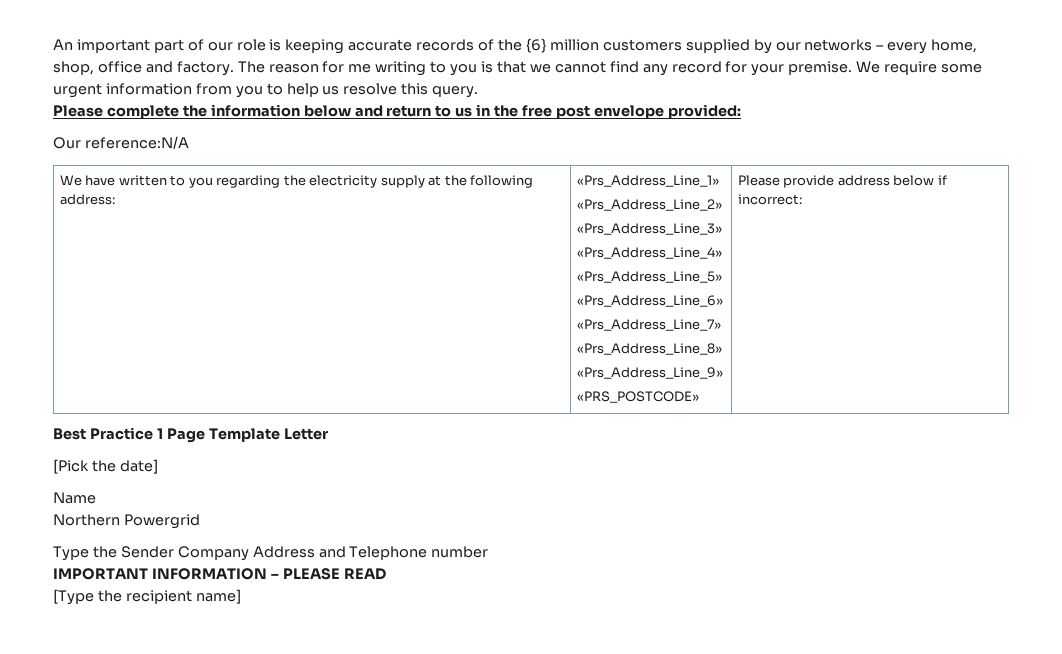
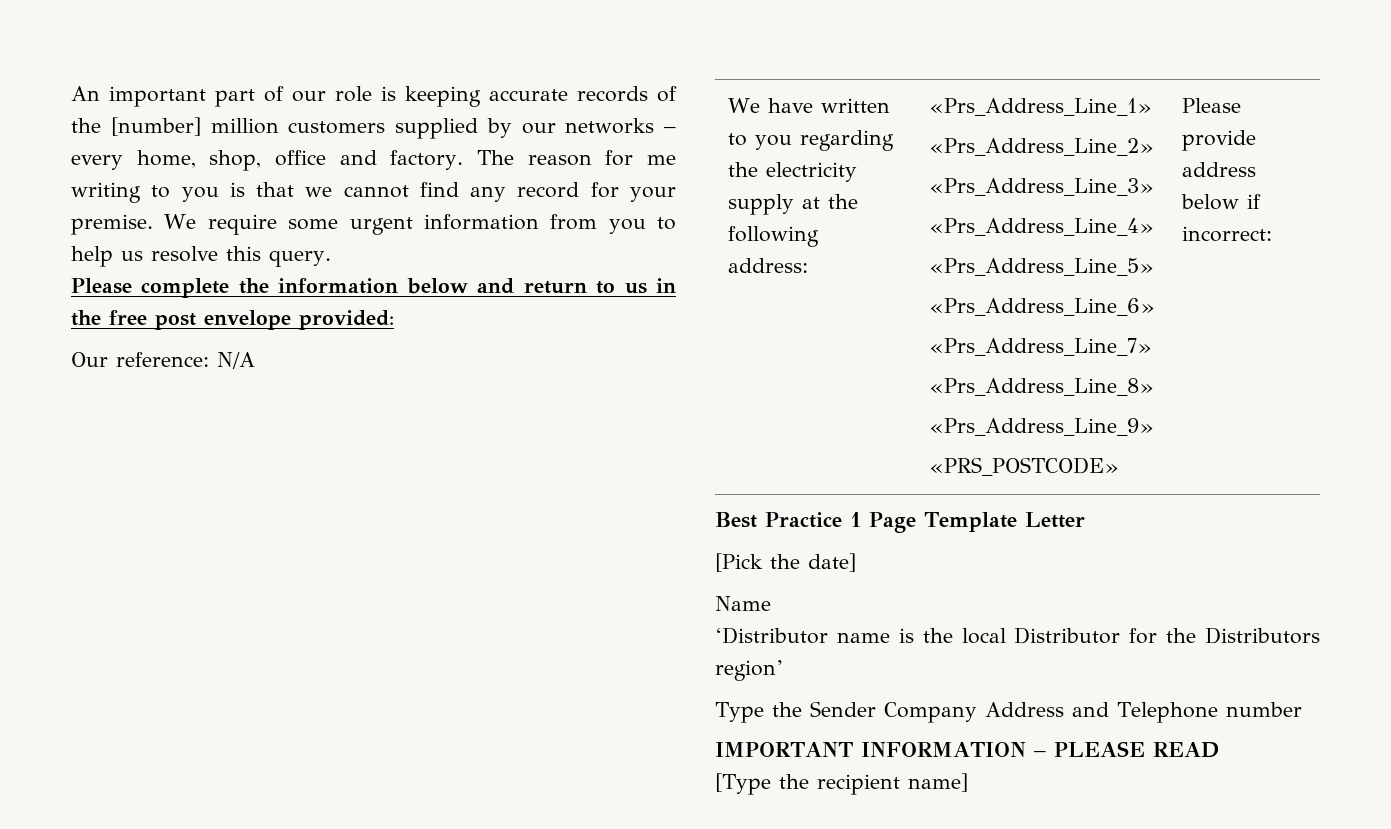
- An important part of our role is keeping accurate records of the {6} million customers supplied by our networks – every home, shop, office and factory.
+ An important part of our role is keeping accurate records of the [number] million customers supplied by our networks – every home, shop, office and factory.
- Our reference:N/A
+ Our reference: N/A
- Northern Powergrid
+ ‘Distributor name is the local Distributor for the Distributors region’

